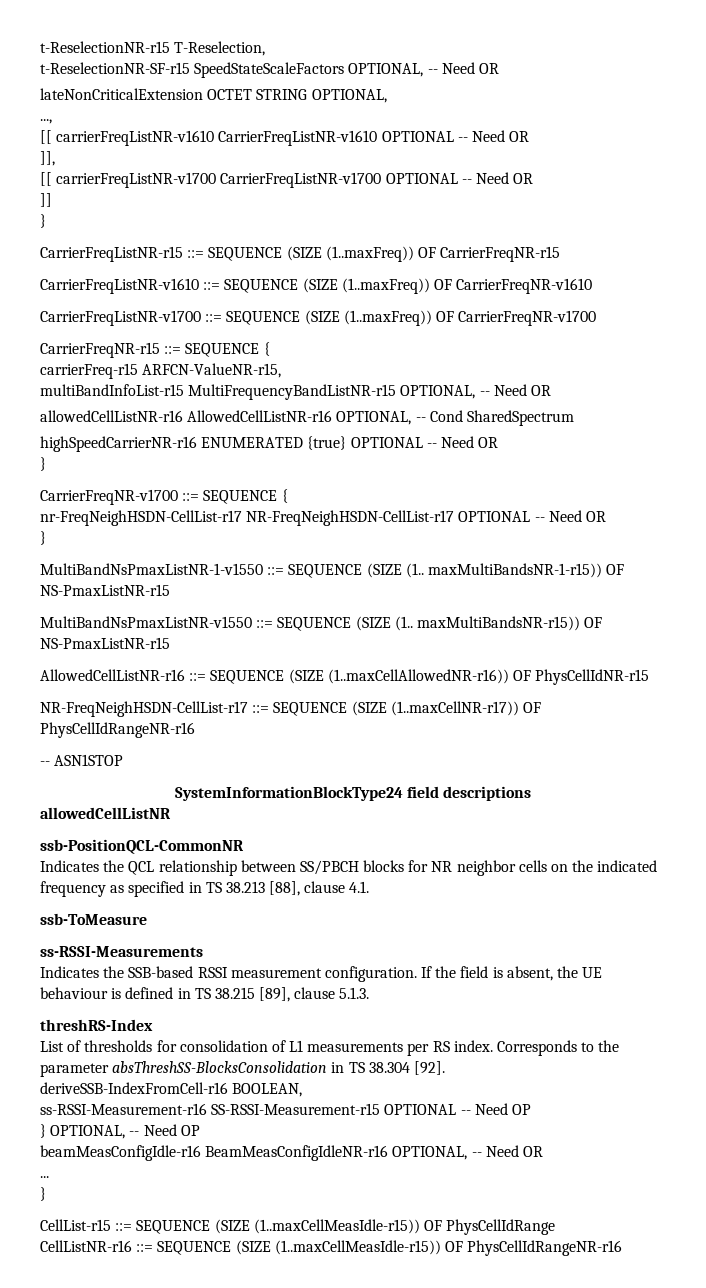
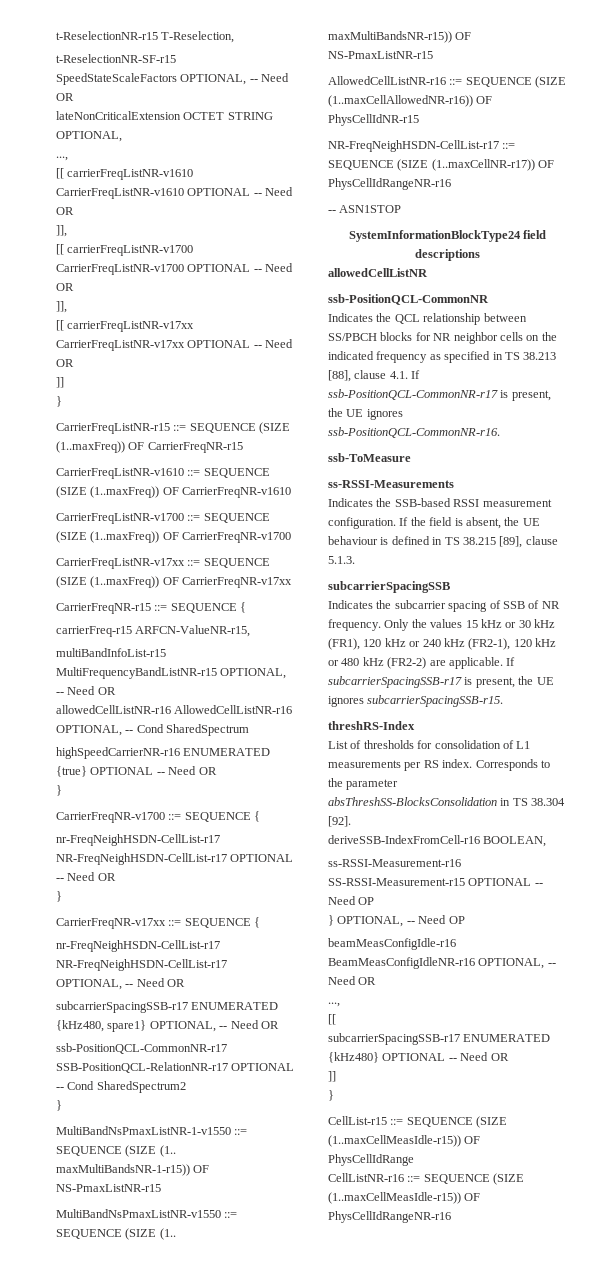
  [[ carrierFreqListNR-v1700 CarrierFreqListNR-v1700 OPTIONAL -- Need OR
+ ]],
+ [[ carrierFreqListNR-v17xx CarrierFreqListNR-v17xx OPTIONAL -- Need OR
+ CarrierFreqListNR-v17xx ::= SEQUENCE (SIZE (1..maxFreq)) OF CarrierFreqNR-v17xx
+ CarrierFreqNR-v17xx ::= SEQUENCE {
+ nr-FreqNeighHSDN-CellList-r17 NR-FreqNeighHSDN-CellList-r17 OPTIONAL, -- Need OR
+ subcarrierSpacingSSB-r17 ENUMERATED {kHz480, spare1} OPTIONAL, -- Need OR
+ ssb-PositionQCL-CommonNR-r17 SSB-PositionQCL-RelationNR-r17 OPTIONAL -- Cond SharedSpectrum2
+ }
- Indicates the QCL relationship between SS/PBCH blocks for NR neighbor cells on the indicated frequency as specified in TS 38.213 [88], clause 4.1.
+ Indicates the QCL relationship between SS/PBCH blocks for NR neighbor cells on the indicated frequency as specified in TS 38.213 [88], clause 4.1. If ssb-PositionQCL-CommonNR-r17 is present, the UE ignores ssb-PositionQCL-CommonNR-r16.
+ subcarrierSpacingSSB
+ Indicates the subcarrier spacing of SSB of NR frequency. Only the values 15 kHz or 30 kHz (FR1), 120 kHz or 240 kHz (FR2-1), 120 kHz or 480 kHz (FR2-2) are applicable. If subcarrierSpacingSSB-r17 is present, the UE ignores subcarrierSpacingSSB-r15.
  beamMeasConfigIdle-r16 BeamMeasConfigIdleNR-r16 OPTIONAL, -- Need OR
- ...
+ ...,
+ [[
+ subcarrierSpacingSSB-r17 ENUMERATED {kHz480} OPTIONAL -- Need OR
+ ]]

